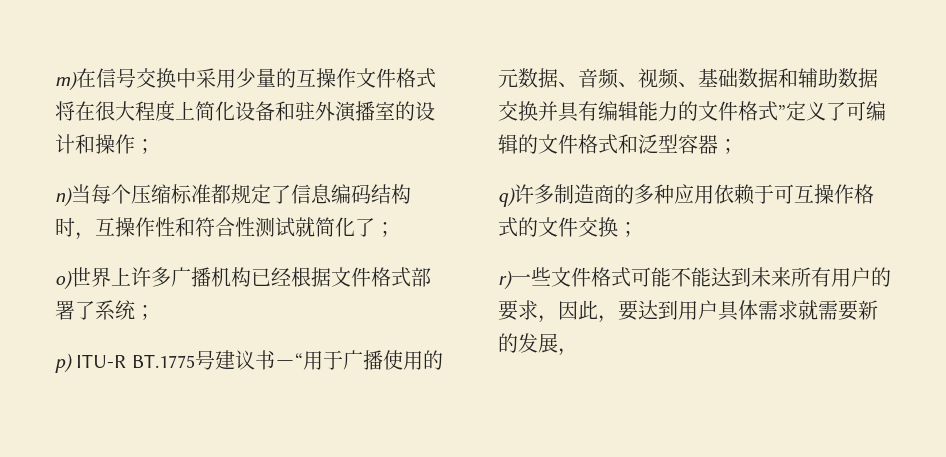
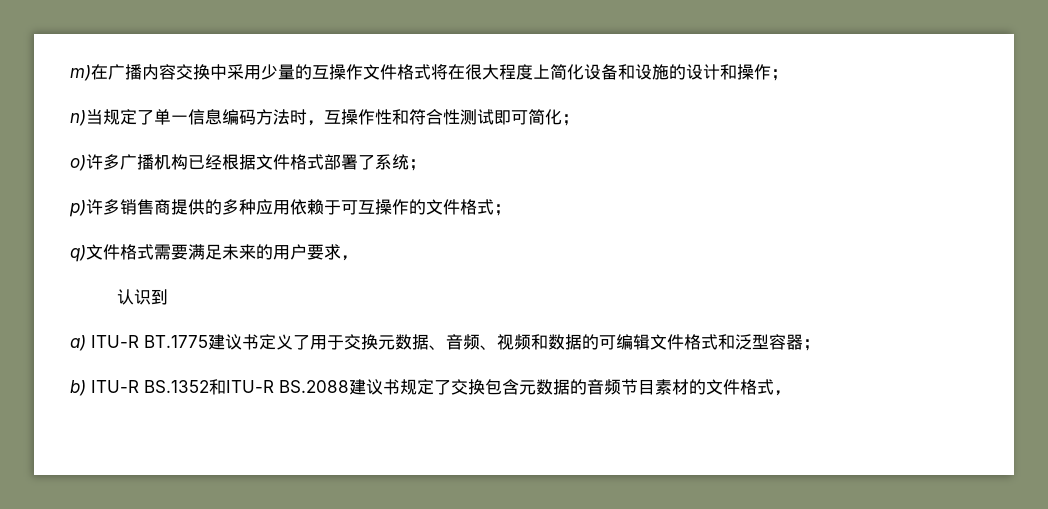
- m)在信号交换中采用少量的互操作文件格式将在很大程度上简化设备和驻外演播室的设计和操作；
+ m)在广播内容交换中采用少量的互操作文件格式将在很大程度上简化设备和设施的设计和操作；
- n)当每个压缩标准都规定了信息编码结构时，互操作性和符合性测试就简化了；
+ n)当规定了单一信息编码方法时，互操作性和符合性测试即可简化；
- o)世界上许多广播机构已经根据文件格式部署了系统；
+ o)许多广播机构已经根据文件格式部署了系统；
- p) ITU-R BT.1775号建议书－“用于广播使用的元数据、音频、视频、基础数据和辅助数据交换并具有编辑能力的文件格式”定义了可编辑的文件格式和泛型容器；
- q)许多制造商的多种应用依赖于可互操作格式的文件交换；
- r)一些文件格式可能不能达到未来所有用户的要求，因此，要达到用户具体需求就需要新的发展，
+ p)许多销售商提供的多种应用依赖于可互操作的文件格式；
+ q)文件格式需要满足未来的用户要求，
+ 认识到
+ a) ITU-R BT.1775建议书定义了用于交换元数据、音频、视频和数据的可编辑文件格式和泛型容器；
+ b) ITU-R BS.1352和ITU-R BS.2088建议书规定了交换包含元数据的音频节目素材的文件格式，

